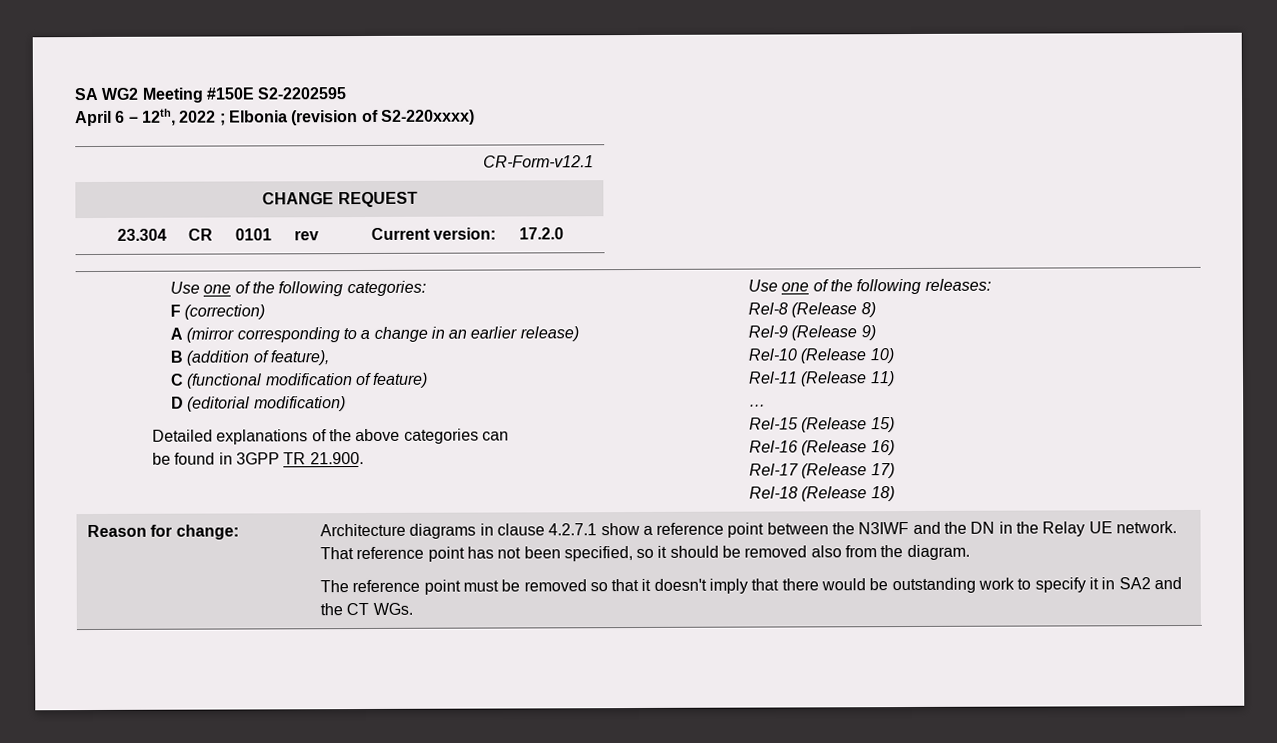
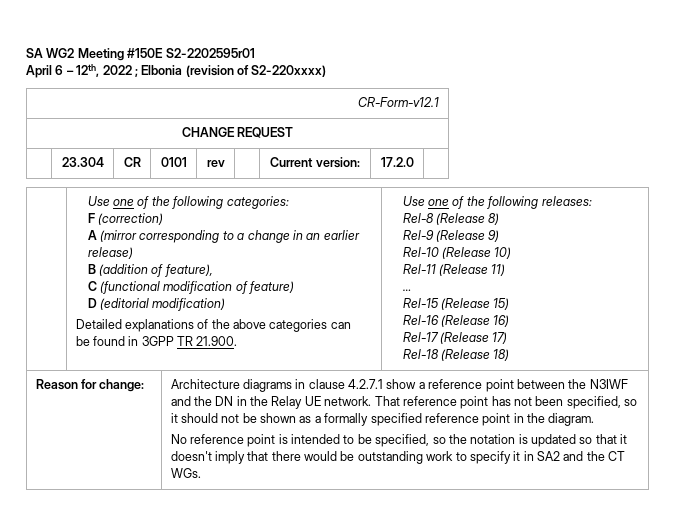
- SA WG2 Meeting #150E S2-2202595
+ SA WG2 Meeting #150E S2-2202595r01
- That reference point has not been specified, so it should be removed also from the diagram.
+ That reference point has not been specified, so it should not be shown as a formally specified reference point in the diagram.
- The reference point must be removed so that it doesn't imply that there would be outstanding work to specify it in SA2 and the CT WGs.
+ No reference point is intended to be specified, so the notation is updated so that it doesn't imply that there would be outstanding work to specify it in SA2 and the CT WGs.

